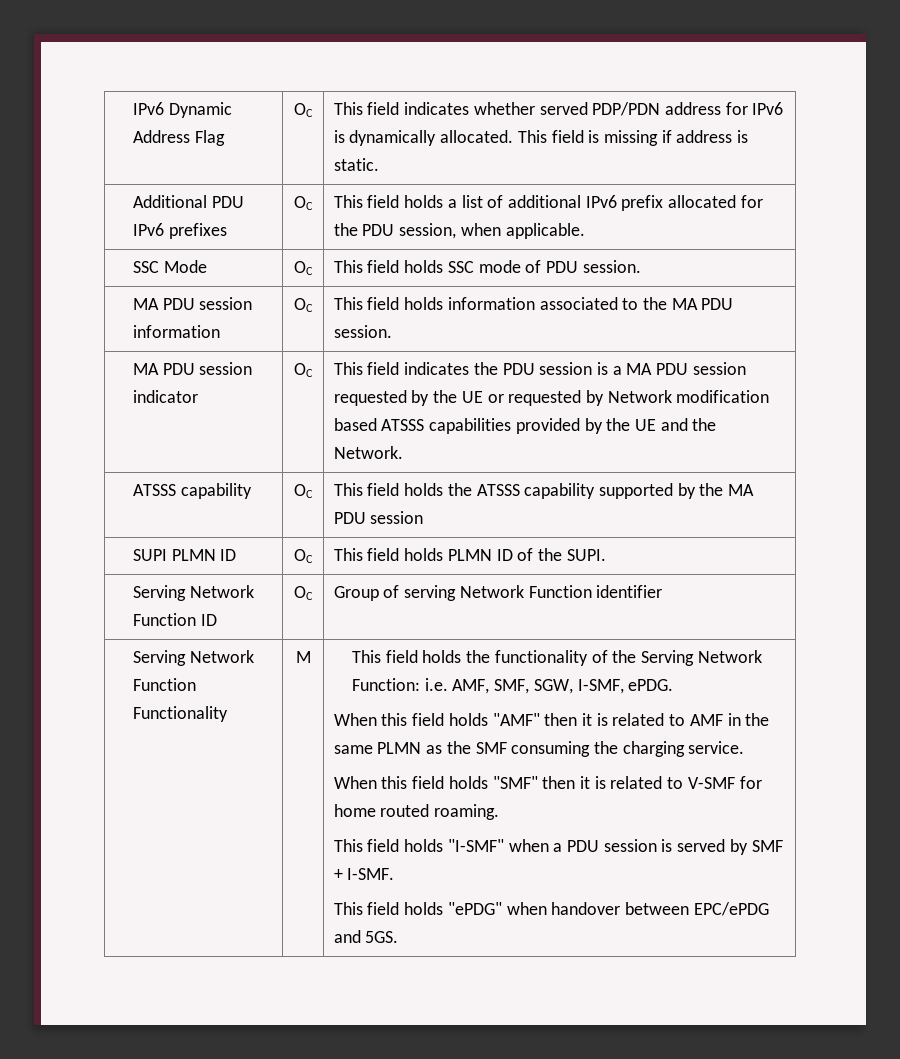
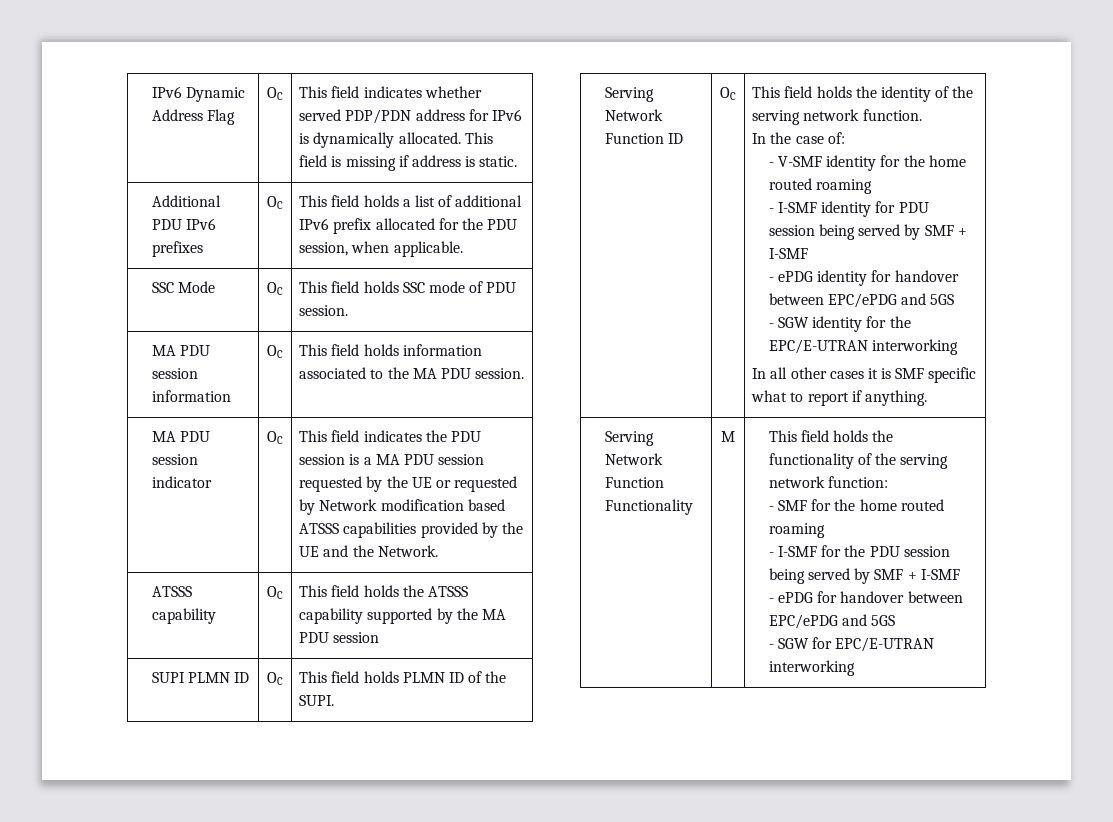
- Group of serving Network Function identifier
+ This field holds the identity of the serving network function.
+ In the case of:
+ - V-SMF identity for the home routed roaming
+ - I-SMF identity for PDU session being served by SMF + I-SMF
+ - ePDG identity for handover between EPC/ePDG and 5GS
+ - SGW identity for the EPC/E-UTRAN interworking
+ In all other cases it is SMF specific what to report if anything.
- This field holds the functionality of the Serving Network Function: i.e. AMF, SMF, SGW, I-SMF, ePDG.
- When this field holds "AMF" then it is related to AMF in the same PLMN as the SMF consuming the charging service.
- When this field holds "SMF" then it is related to V-SMF for home routed roaming.
- This field holds "I-SMF" when a PDU session is served by SMF + I-SMF.
- This field holds "ePDG" when handover between EPC/ePDG and 5GS.
+ This field holds the functionality of the serving network function:
+ - SMF for the home routed roaming
+ - I-SMF for the PDU session being served by SMF + I-SMF
+ - ePDG for handover between EPC/ePDG and 5GS
+ - SGW for EPC/E-UTRAN interworking

